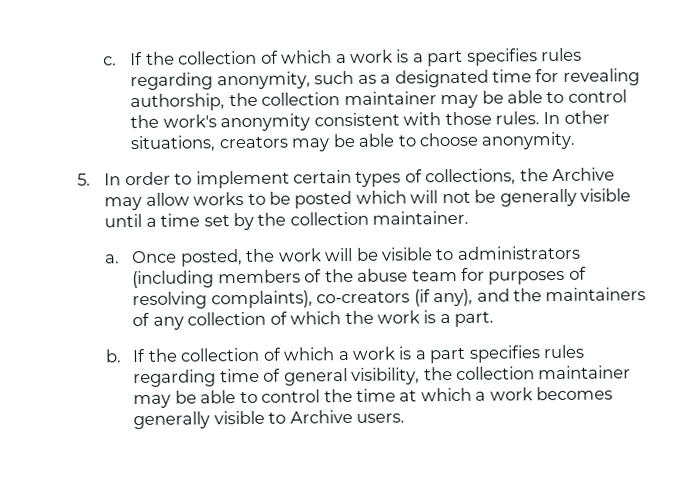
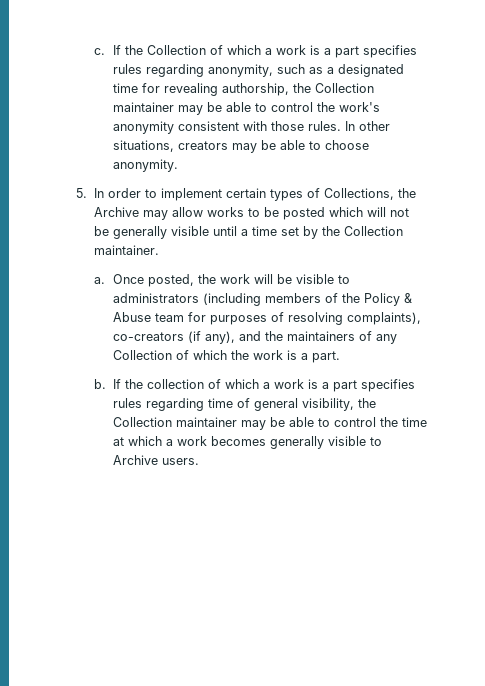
- If the collection of which a work is a part specifies rules regarding anonymity, such as a designated time for revealing authorship, the collection maintainer may be able to control the work's anonymity consistent with those rules.
+ If the Collection of which a work is a part specifies rules regarding anonymity, such as a designated time for revealing authorship, the Collection maintainer may be able to control the work's anonymity consistent with those rules.
- 5. In order to implement certain types of collections, the Archive may allow works to be posted which will not be generally visible until a time set by the collection maintainer.
+ 5. In order to implement certain types of Collections, the Archive may allow works to be posted which will not be generally visible until a time set by the Collection maintainer.
- Once posted, the work will be visible to administrators (including members of the abuse team for purposes of resolving complaints), co-creators (if any), and the maintainers of any collection of which the work is a part.
+ Once posted, the work will be visible to administrators (including members of the Policy & Abuse team for purposes of resolving complaints), co-creators (if any), and the maintainers of any Collection of which the work is a part.
- If the collection of which a work is a part specifies rules regarding time of general visibility, the collection maintainer may be able to control the time at which a work becomes generally visible to Archive users.
+ If the collection of which a work is a part specifies rules regarding time of general visibility, the Collection maintainer may be able to control the time at which a work becomes generally visible to Archive users.

